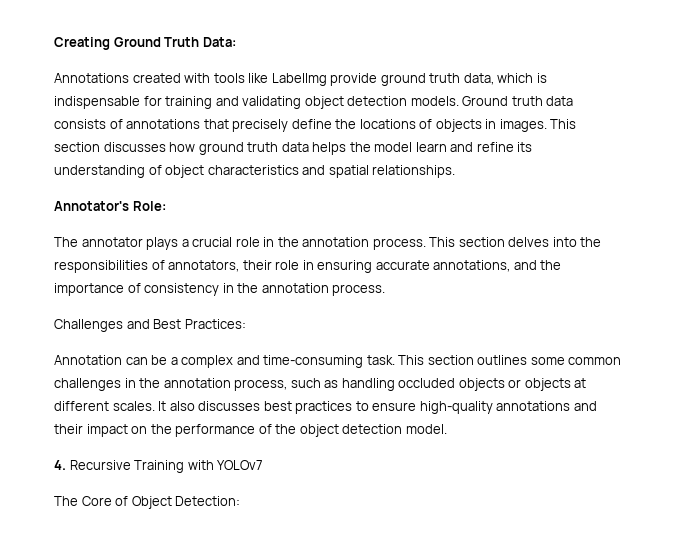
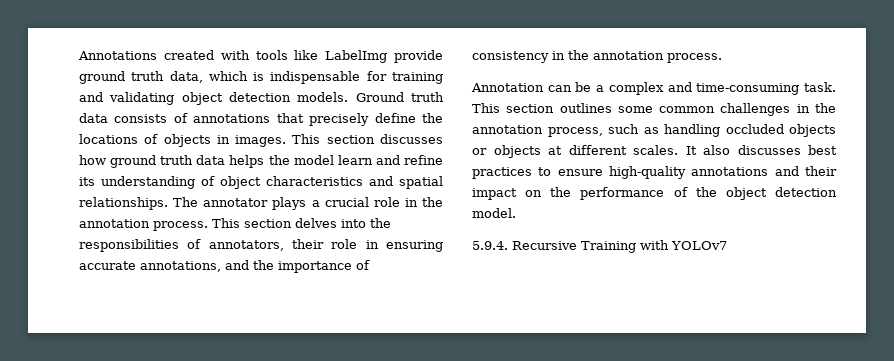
- Creating Ground Truth Data:
- This section discusses how ground truth data helps the model learn and refine its understanding of object characteristics and spatial relationships.
- Annotator's Role:
- The annotator plays a crucial role in the annotation process.
+ This section discusses how ground truth data helps the model learn and refine its understanding of object characteristics and spatial relationships. The annotator plays a crucial role in the annotation process.
- Challenges and Best Practices:
- 4. Recursive Training with YOLOv7
+ 5.9.4. Recursive Training with YOLOv7
- The Core of Object Detection:

